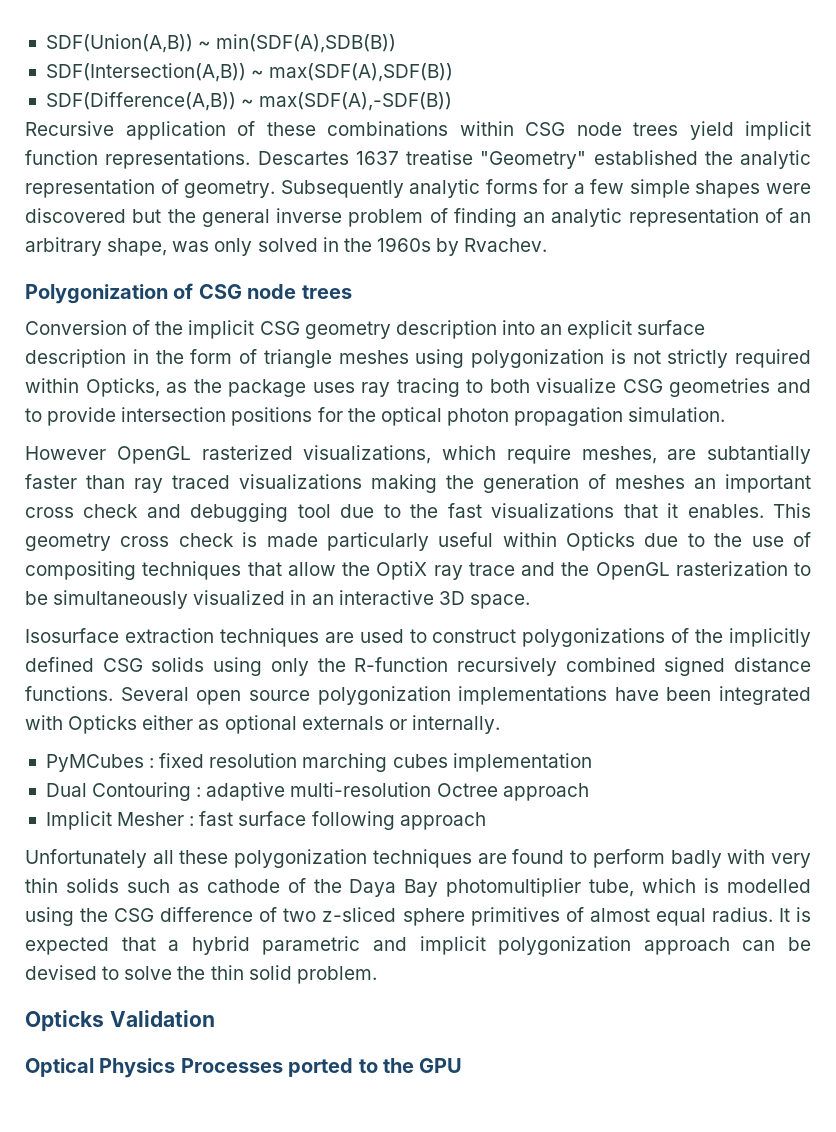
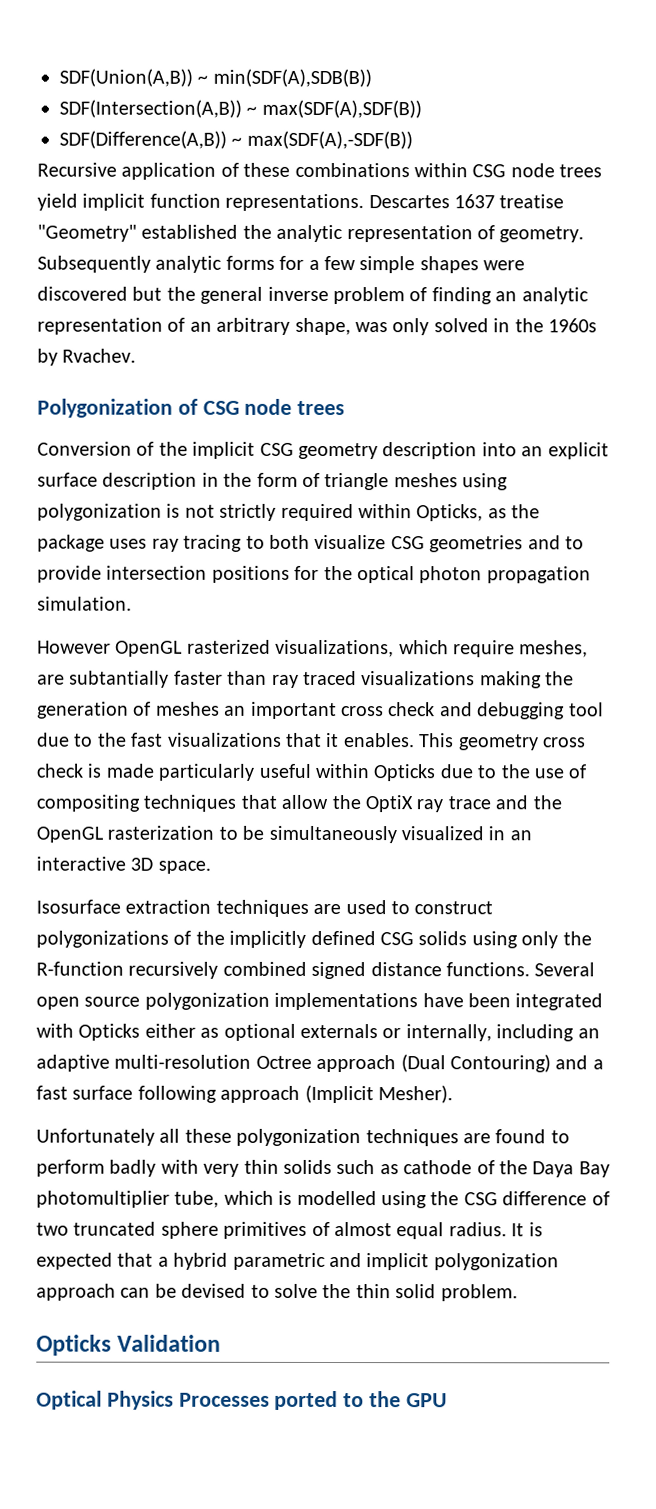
- Several open source polygonization implementations have been integrated with Opticks either as optional externals or internally.
- PyMCubes : fixed resolution marching cubes implementation
- Dual Contouring : adaptive multi-resolution Octree approach
- Implicit Mesher : fast surface following approach
+ Several open source polygonization implementations have been integrated with Opticks either as optional externals or internally, including an adaptive multi-resolution Octree approach (Dual Contouring) and a fast surface following approach (Implicit Mesher).
- Unfortunately all these polygonization techniques are found to perform badly with very thin solids such as cathode of the Daya Bay photomultiplier tube, which is modelled using the CSG difference of two z-sliced sphere primitives of almost equal radius.
+ Unfortunately all these polygonization techniques are found to perform badly with very thin solids such as cathode of the Daya Bay photomultiplier tube, which is modelled using the CSG difference of two truncated sphere primitives of almost equal radius.

